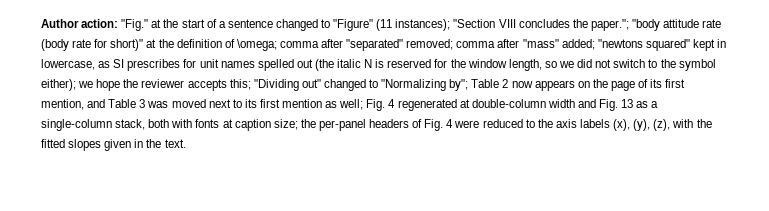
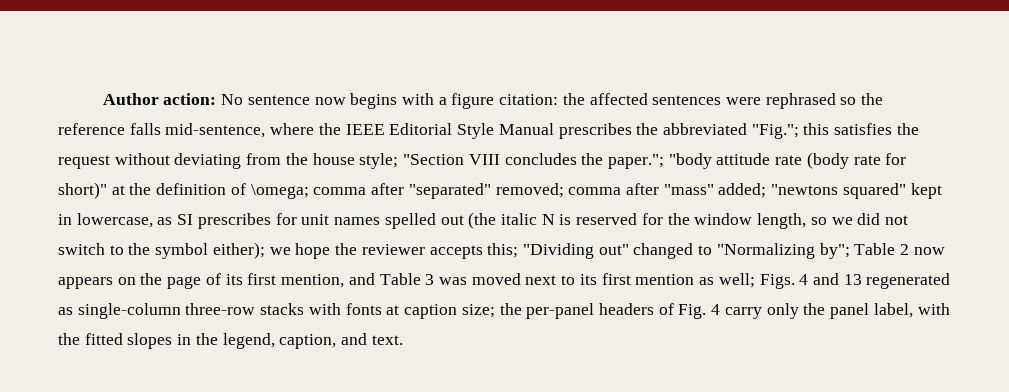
- "Fig." at the start of a sentence changed to "Figure" (11 instances);
+ No sentence now begins with a figure citation: the affected sentences were rephrased so the reference falls mid-sentence, where the IEEE Editorial Style Manual prescribes the abbreviated "Fig."; this satisfies the request without deviating from the house style;
- Fig. 4 regenerated at double-column width and Fig. 13 as a single-column stack, both with fonts at caption size;
+ Figs. 4 and 13 regenerated as single-column three-row stacks with fonts at caption size;
- the per-panel headers of Fig. 4 were reduced to the axis labels (x), (y), (z), with the fitted slopes given in the text.
+ the per-panel headers of Fig. 4 carry only the panel label, with the fitted slopes in the legend, caption, and text.

